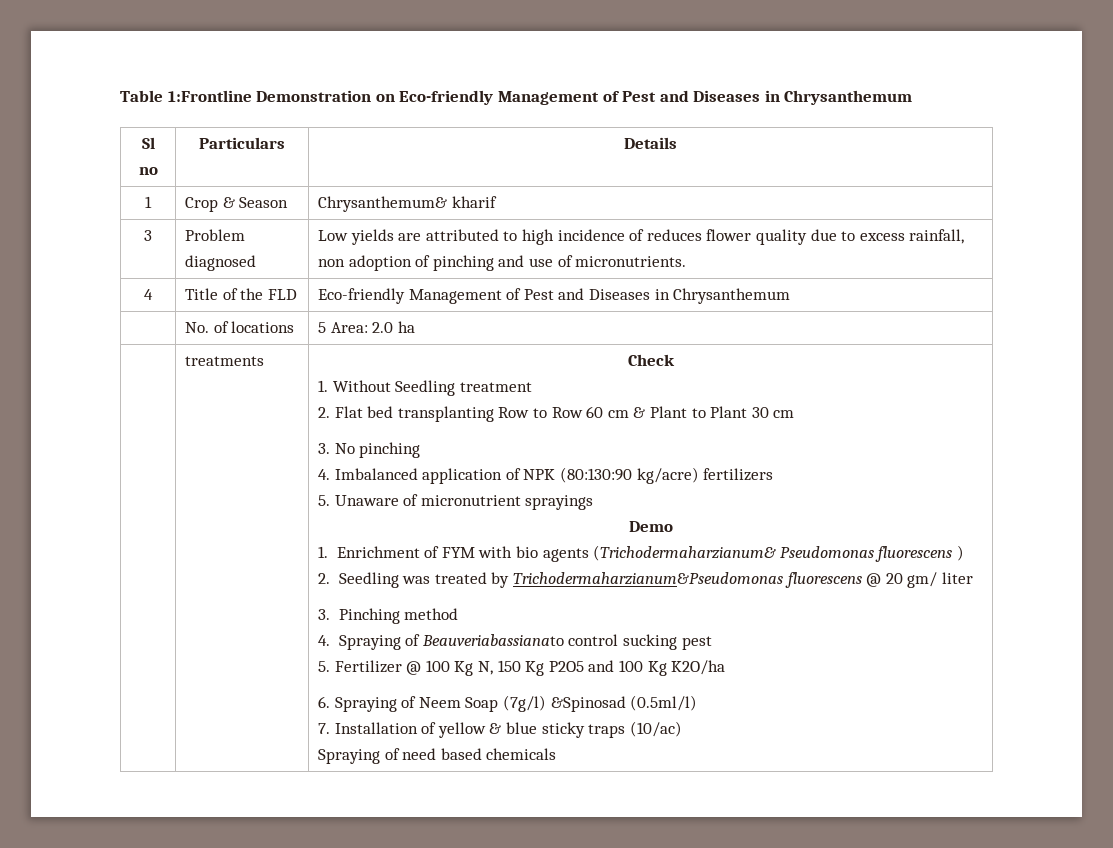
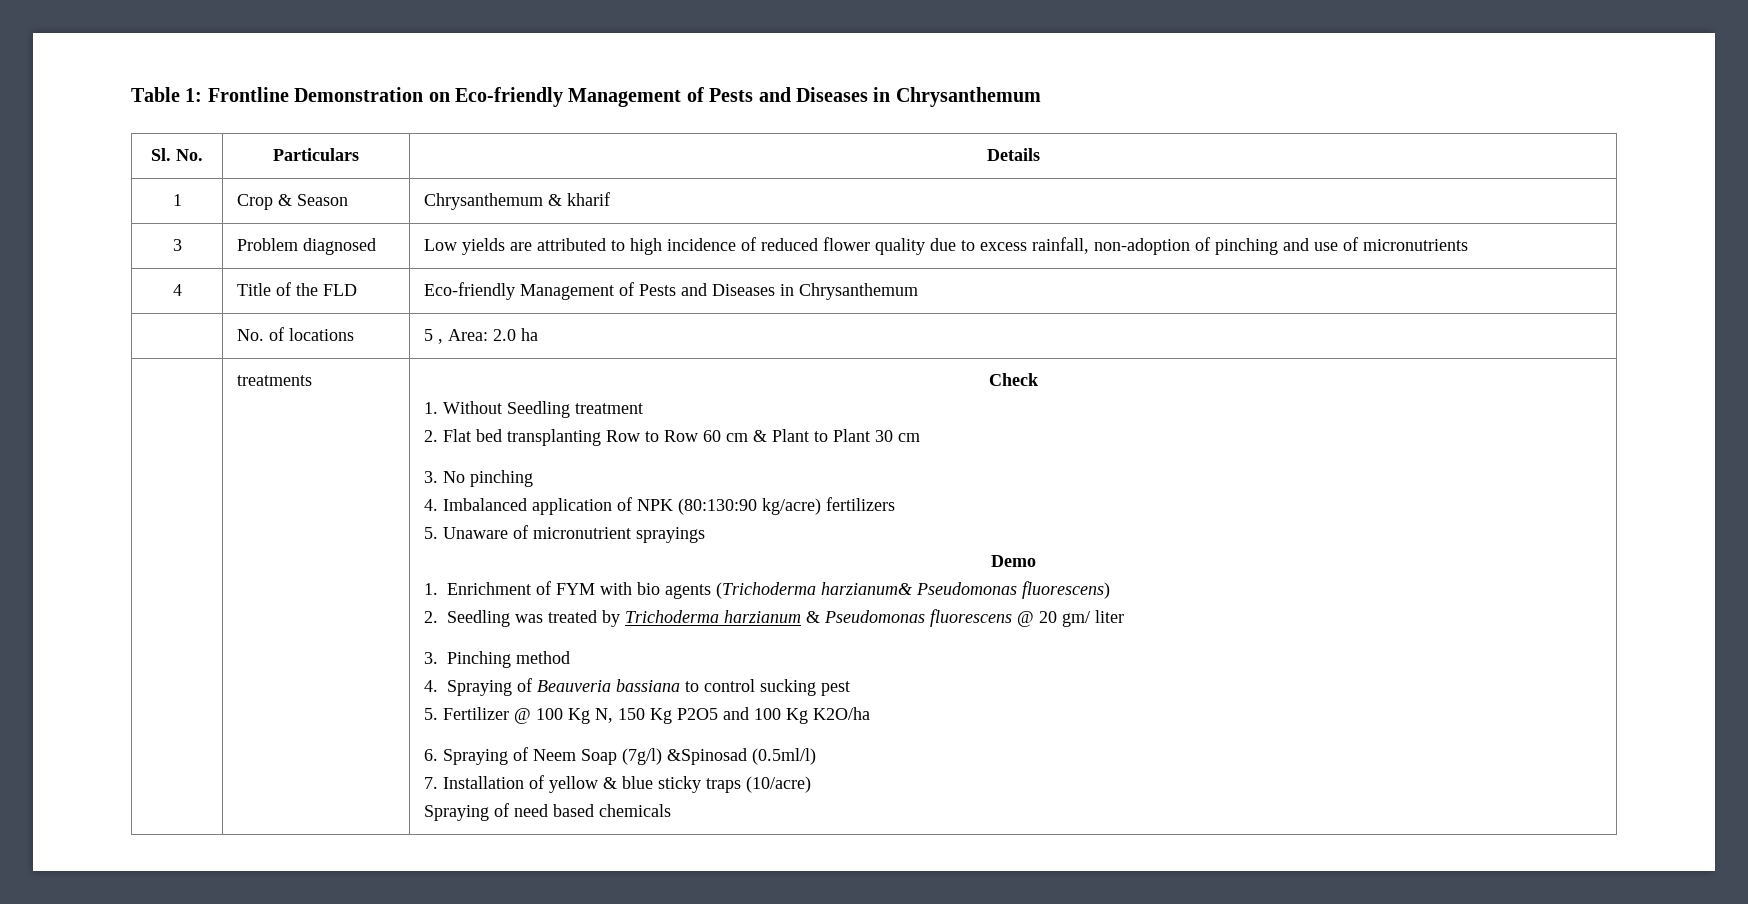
- Table 1:Frontline Demonstration on Eco-friendly Management of Pest and Diseases in Chrysanthemum
- Sl no | Particulars | Details
+ Table 1: Frontline Demonstration on Eco-friendly Management of Pests and Diseases in Chrysanthemum
+ Sl. No. | Particulars | Details
- 1 | Crop & Season | Chrysanthemum& kharif
+ 1 | Crop & Season | Chrysanthemum & kharif
- 3 | Problem diagnosed | Low yields are attributed to high incidence of reduces flower quality due to excess rainfall, non adoption of pinching and use of micronutrients.
+ 3 | Problem diagnosed | Low yields are attributed to high incidence of reduced flower quality due to excess rainfall, non-adoption of pinching and use of micronutrients
- 4 | Title of the FLD | Eco-friendly Management of Pest and Diseases in Chrysanthemum
+ 4 | Title of the FLD | Eco-friendly Management of Pests and Diseases in Chrysanthemum
- | No. of locations | 5 Area: 2.0 ha
+ | No. of locations | 5 , Area: 2.0 ha
- 1. Enrichment of FYM with bio agents (Trichodermaharzianum& Pseudomonas fluorescens )
+ 1. Enrichment of FYM with bio agents (Trichoderma harzianum& Pseudomonas fluorescens)
- 2. Seedling was treated by Trichodermaharzianum&Pseudomonas fluorescens @ 20 gm/ liter
+ 2. Seedling was treated by Trichoderma harzianum & Pseudomonas fluorescens @ 20 gm/ liter
- 4. Spraying of Beauveriabassianato control sucking pest
+ 4. Spraying of Beauveria bassiana to control sucking pest
- 7. Installation of yellow & blue sticky traps (10/ac)
+ 7. Installation of yellow & blue sticky traps (10/acre)

